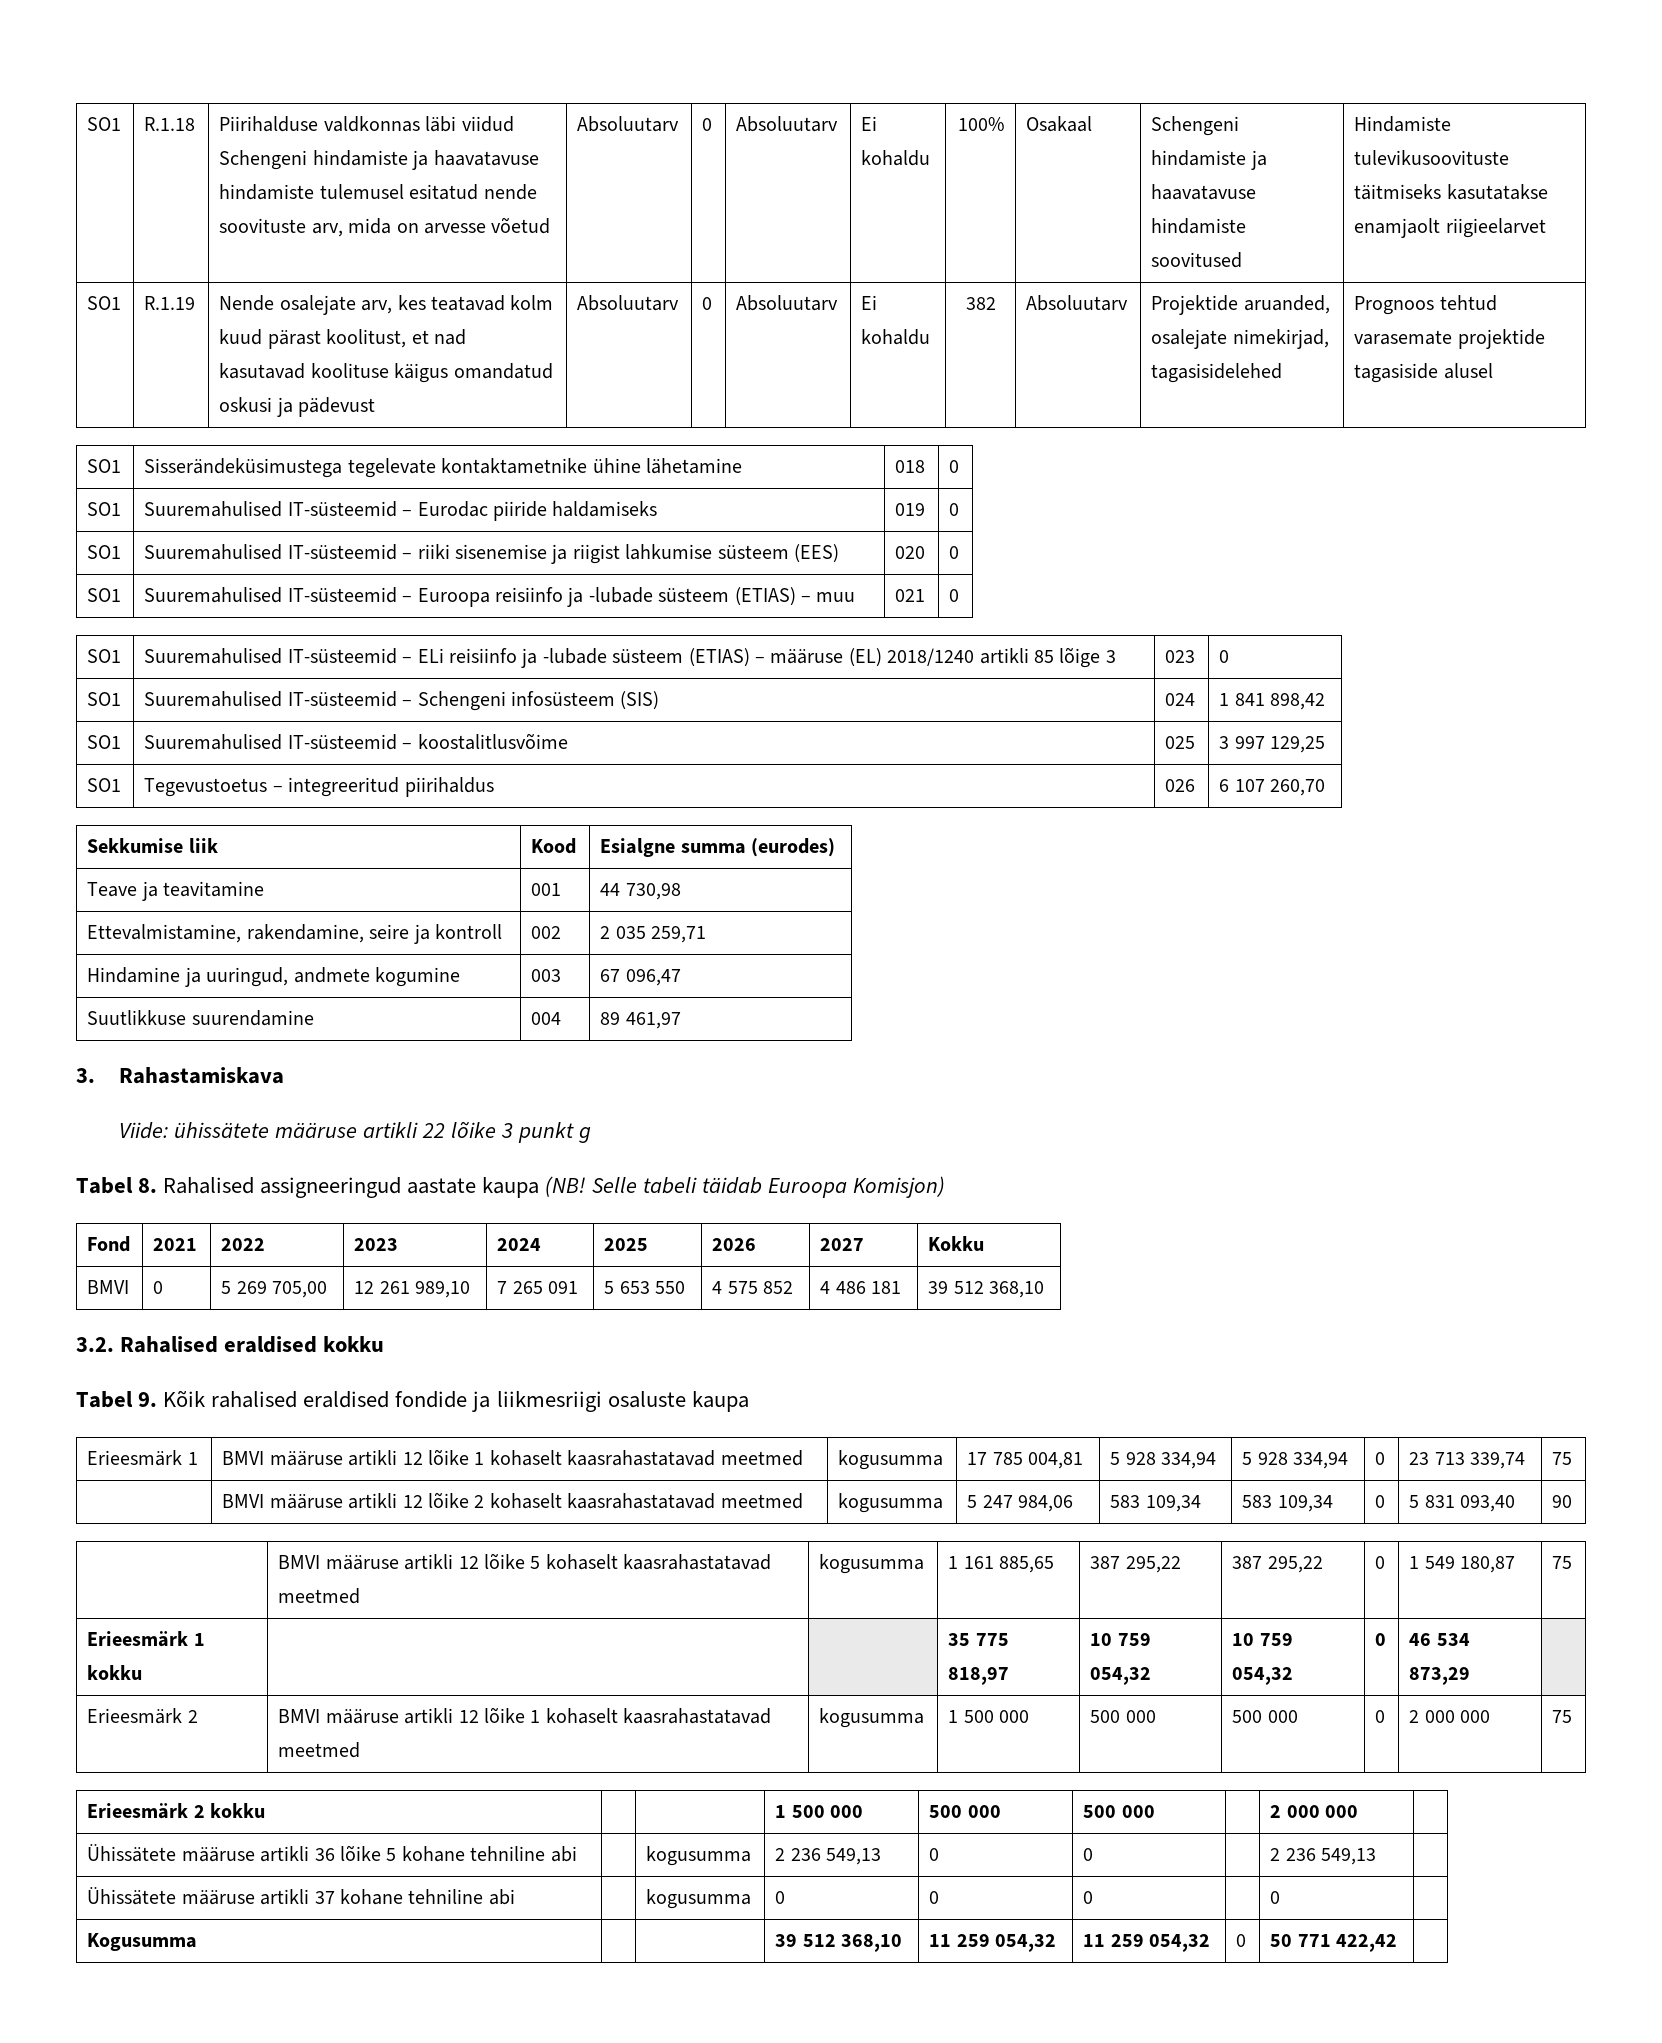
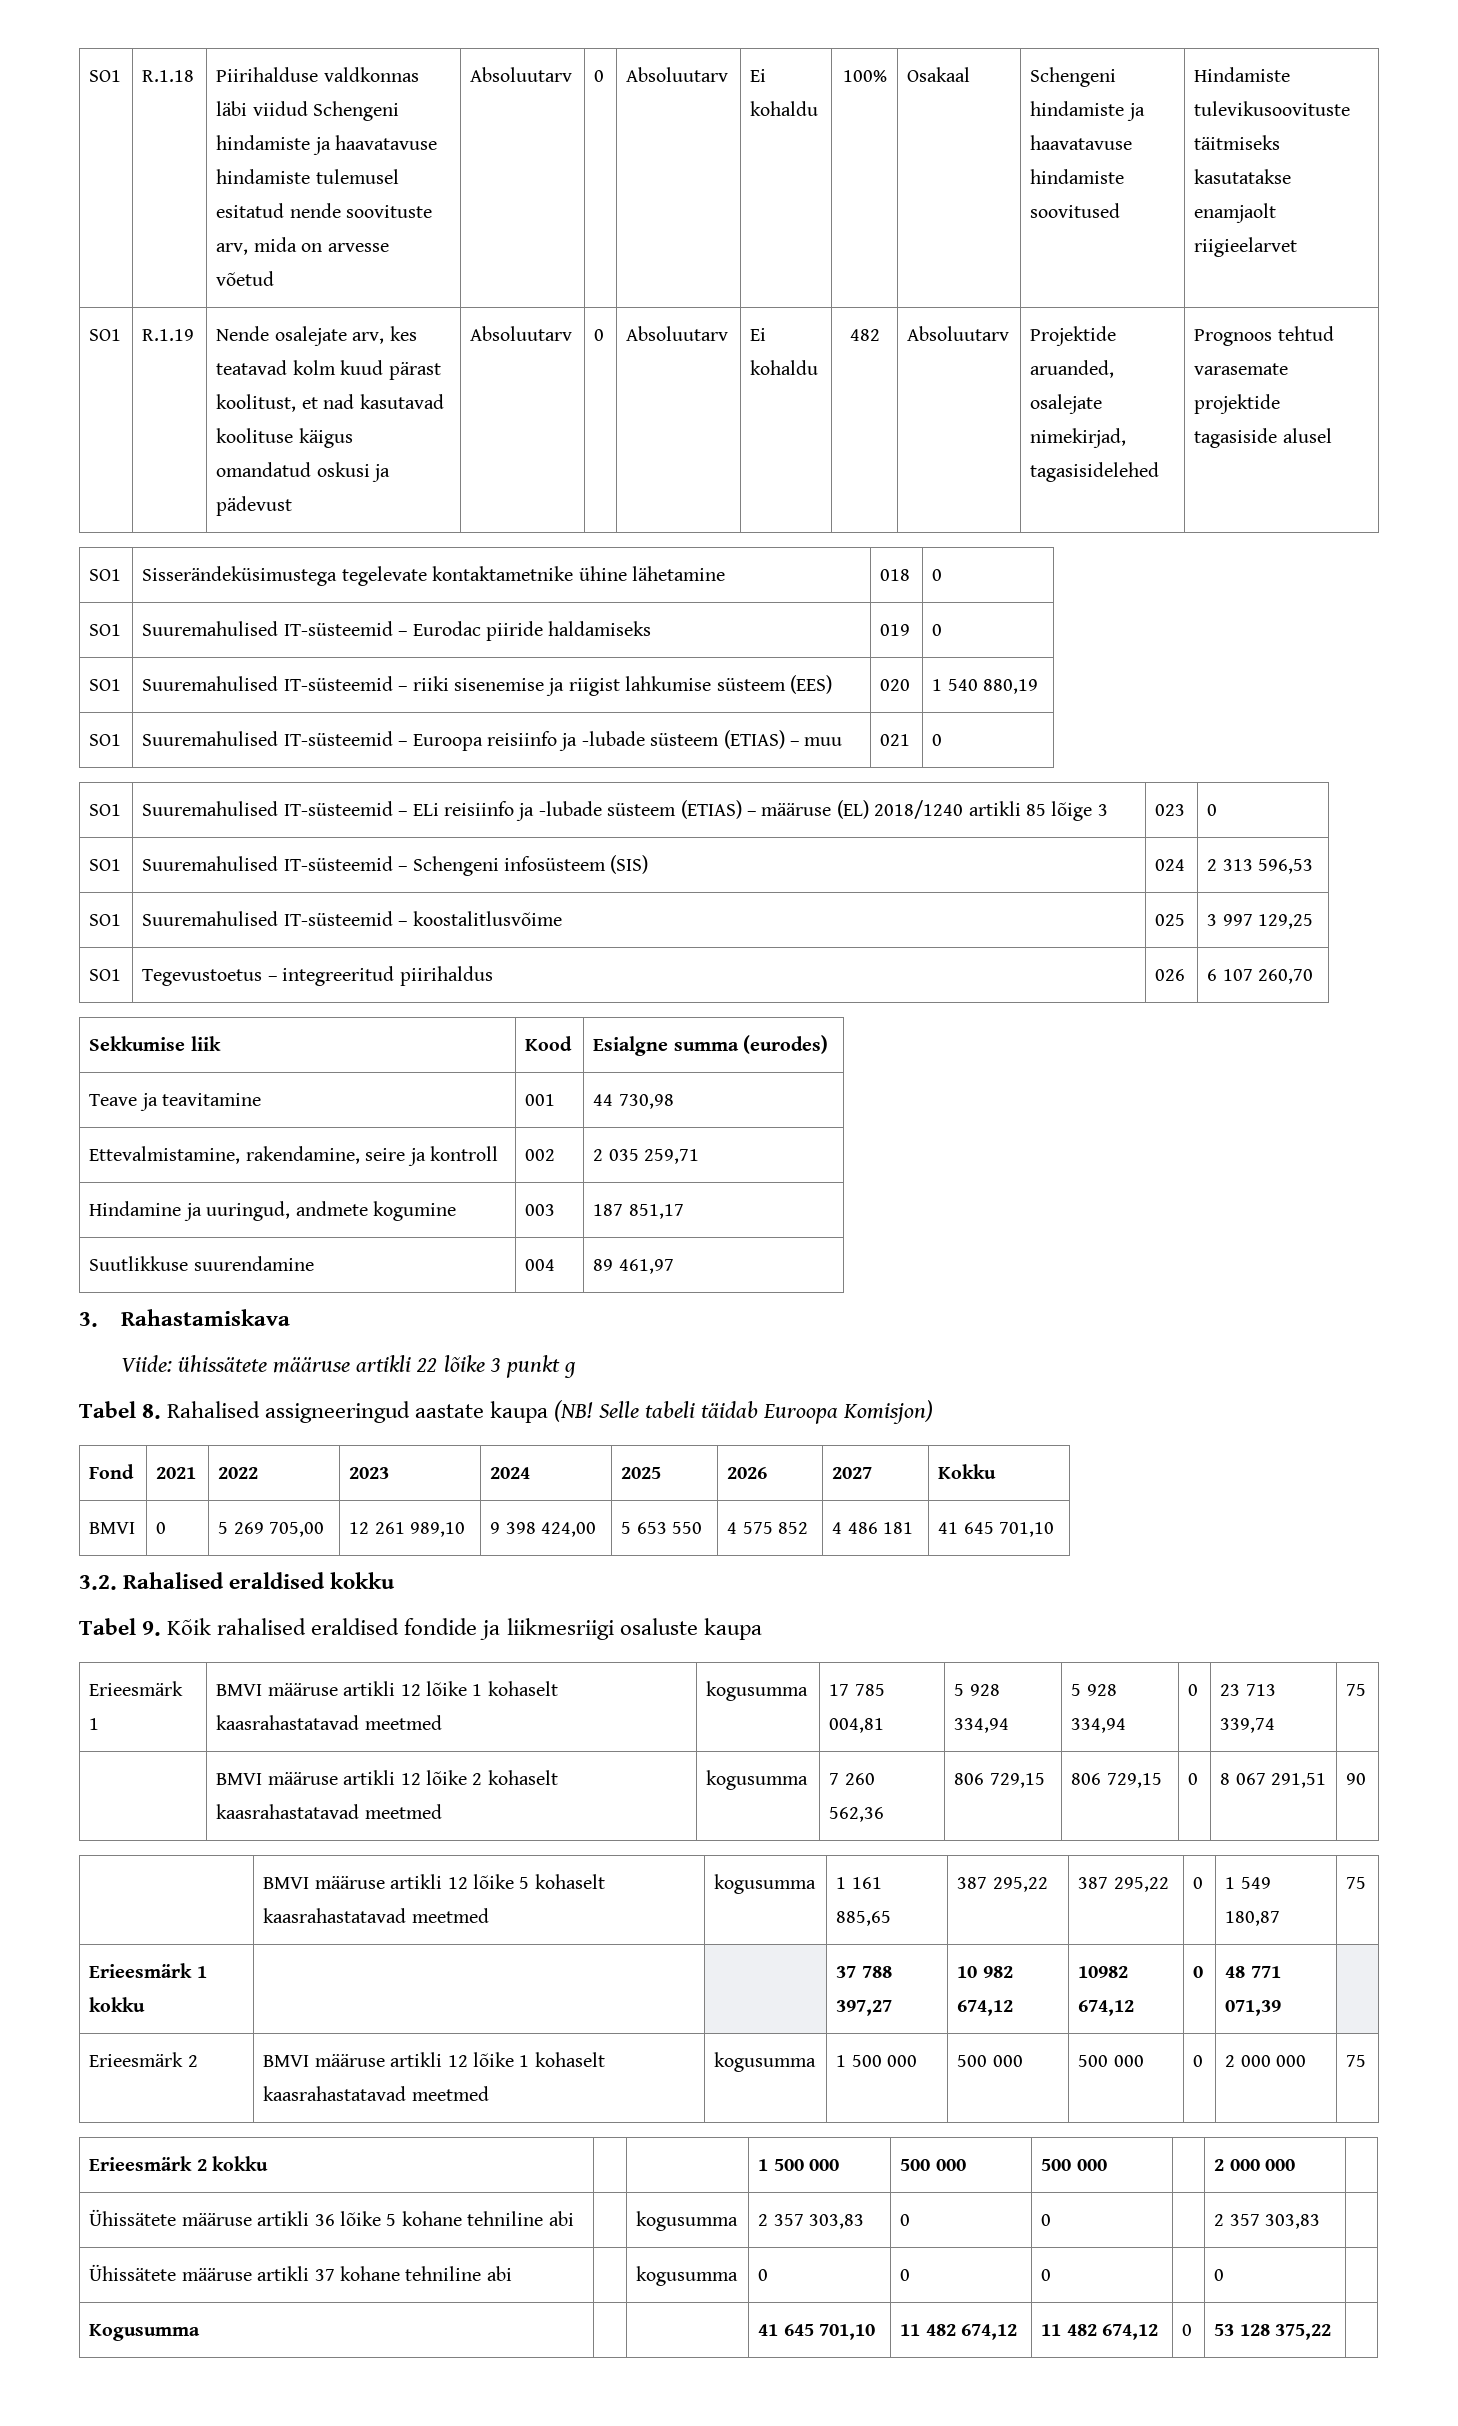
- SO1 | R.1.19 | Nende osalejate arv, kes teatavad kolm kuud pärast koolitust, et nad kasutavad koolituse käigus omandatud oskusi ja pädevust | Absoluutarv | 0 | Absoluutarv | Ei kohaldu | 382 | Absoluutarv | Projektide aruanded, osalejate nimekirjad, tagasisidelehed | Prognoos tehtud varasemate projektide tagasiside alusel
+ SO1 | R.1.19 | Nende osalejate arv, kes teatavad kolm kuud pärast koolitust, et nad kasutavad koolituse käigus omandatud oskusi ja pädevust | Absoluutarv | 0 | Absoluutarv | Ei kohaldu | 482 | Absoluutarv | Projektide aruanded, osalejate nimekirjad, tagasisidelehed | Prognoos tehtud varasemate projektide tagasiside alusel
- SO1 | Suuremahulised IT-süsteemid – riiki sisenemise ja riigist lahkumise süsteem (EES) | 020 | 0
+ SO1 | Suuremahulised IT-süsteemid – riiki sisenemise ja riigist lahkumise süsteem (EES) | 020 | 1 540 880,19
- SO1 | Suuremahulised IT-süsteemid – Schengeni infosüsteem (SIS) | 024 | 1 841 898,42
+ SO1 | Suuremahulised IT-süsteemid – Schengeni infosüsteem (SIS) | 024 | 2 313 596,53
- Hindamine ja uuringud, andmete kogumine | 003 | 67 096,47
+ Hindamine ja uuringud, andmete kogumine | 003 | 187 851,17
- BMVI | 0 | 5 269 705,00 | 12 261 989,10 | 7 265 091 | 5 653 550 | 4 575 852 | 4 486 181 | 39 512 368,10
+ BMVI | 0 | 5 269 705,00 | 12 261 989,10 | 9 398 424,00 | 5 653 550 | 4 575 852 | 4 486 181 | 41 645 701,10
- | BMVI määruse artikli 12 lõike 2 kohaselt kaasrahastatavad meetmed | kogusumma | 5 247 984,06 | 583 109,34 | 583 109,34 | 0 | 5 831 093,40 | 90
+ | BMVI määruse artikli 12 lõike 2 kohaselt kaasrahastatavad meetmed | kogusumma | 7 260 562,36 | 806 729,15 | 806 729,15 | 0 | 8 067 291,51 | 90
- Erieesmärk 1 kokku | | | 35 775 818,97 | 10 759 054,32 | 10 759 054,32 | 0 | 46 534 873,29 |
+ Erieesmärk 1 kokku | | | 37 788 397,27 | 10 982 674,12 | 10982 674,12 | 0 | 48 771 071,39 |
- Ühissätete määruse artikli 36 lõike 5 kohane tehniline abi | | kogusumma | 2 236 549,13 | 0 | 0 | | 2 236 549,13 |
+ Ühissätete määruse artikli 36 lõike 5 kohane tehniline abi | | kogusumma | 2 357 303,83 | 0 | 0 | | 2 357 303,83 |
- Kogusumma | | | 39 512 368,10 | 11 259 054,32 | 11 259 054,32 | 0 | 50 771 422,42 |
+ Kogusumma | | | 41 645 701,10 | 11 482 674,12 | 11 482 674,12 | 0 | 53 128 375,22 |

